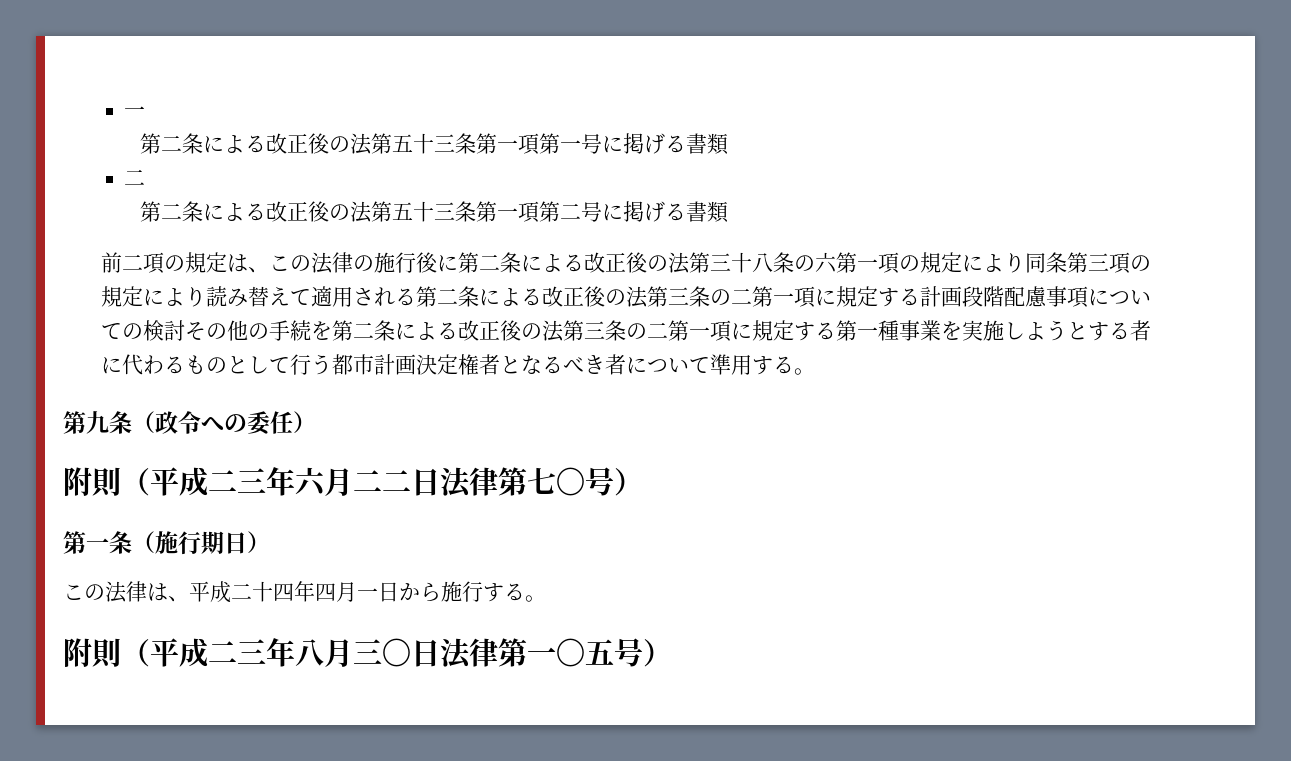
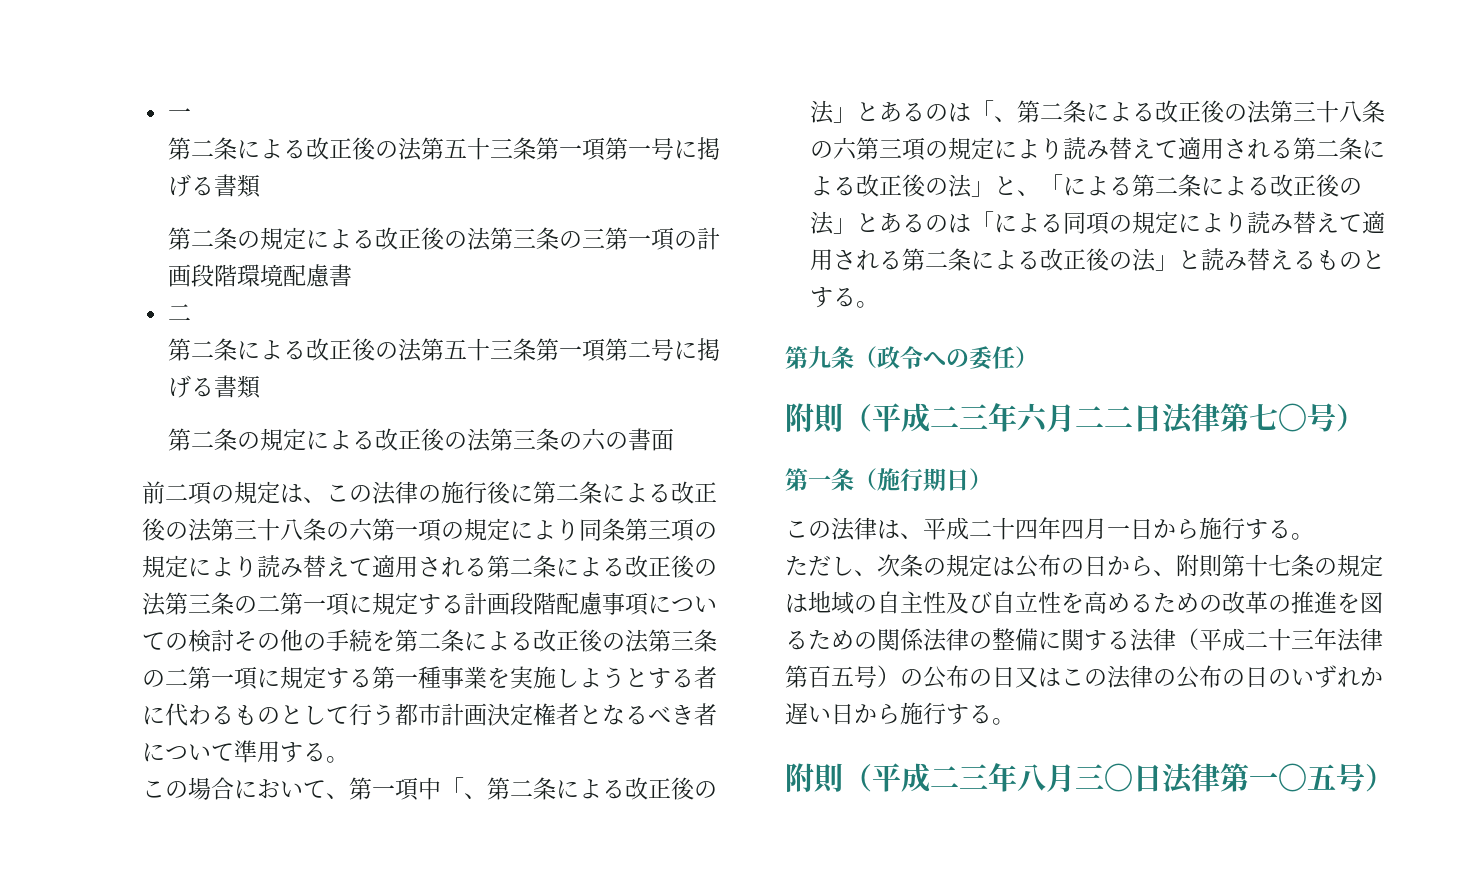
+ 第二条の規定による改正後の法第三条の三第一項の計画段階環境配慮書
+ 第二条の規定による改正後の法第三条の六の書面
+ この場合において、第一項中「、第二条による改正後の法」とあるのは「、第二条による改正後の法第三十八条の六第三項の規定により読み替えて適用される第二条による改正後の法」と、「による第二条による改正後の法」とあるのは「による同項の規定により読み替えて適用される第二条による改正後の法」と読み替えるものとする。
+ ただし、次条の規定は公布の日から、附則第十七条の規定は地域の自主性及び自立性を高めるための改革の推進を図るための関係法律の整備に関する法律（平成二十三年法律第百五号）の公布の日又はこの法律の公布の日のいずれか遅い日から施行する。

